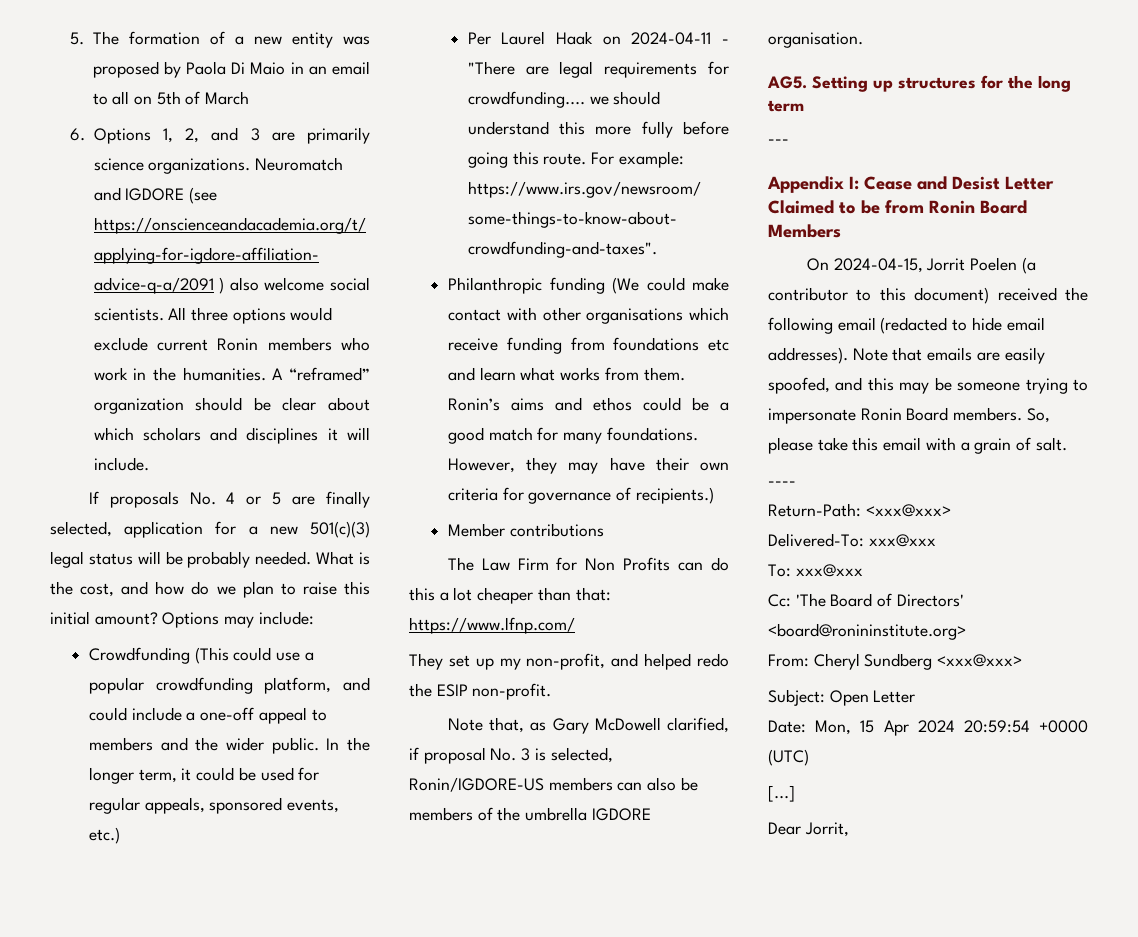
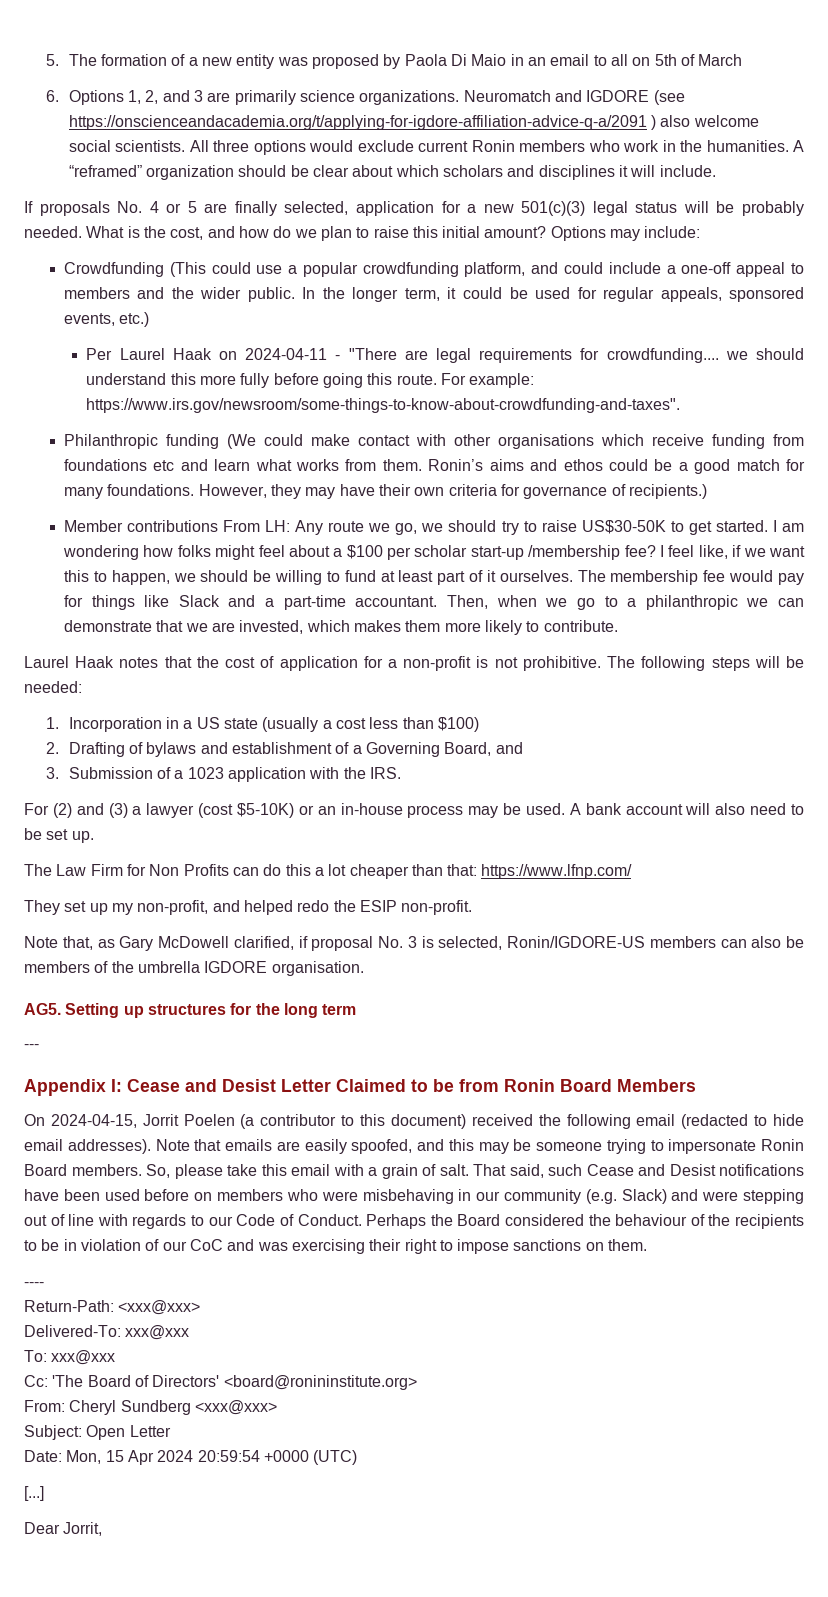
- Member contributions
+ Member contributions From LH: Any route we go, we should try to raise US$30-50K to get started. I am wondering how folks might feel about a $100 per scholar start-up /membership fee? I feel like, if we want this to happen, we should be willing to fund at least part of it ourselves. The membership fee would pay for things like Slack and a part-time accountant. Then, when we go to a philanthropic we can demonstrate that we are invested, which makes them more likely to contribute.
+ Laurel Haak notes that the cost of application for a non-profit is not prohibitive. The following steps will be needed:
+ 1. Incorporation in a US state (usually a cost less than $100)
+ 2. Drafting of bylaws and establishment of a Governing Board, and
+ 3. Submission of a 1023 application with the IRS.
+ For (2) and (3) a lawyer (cost $5-10K) or an in-house process may be used. A bank account will also need to be set up.
+ That said, such Cease and Desist notifications have been used before on members who were misbehaving in our community (e.g. Slack) and were stepping out of line with regards to our Code of Conduct. Perhaps the Board considered the behaviour of the recipients to be in violation of our CoC and was exercising their right to impose sanctions on them.

